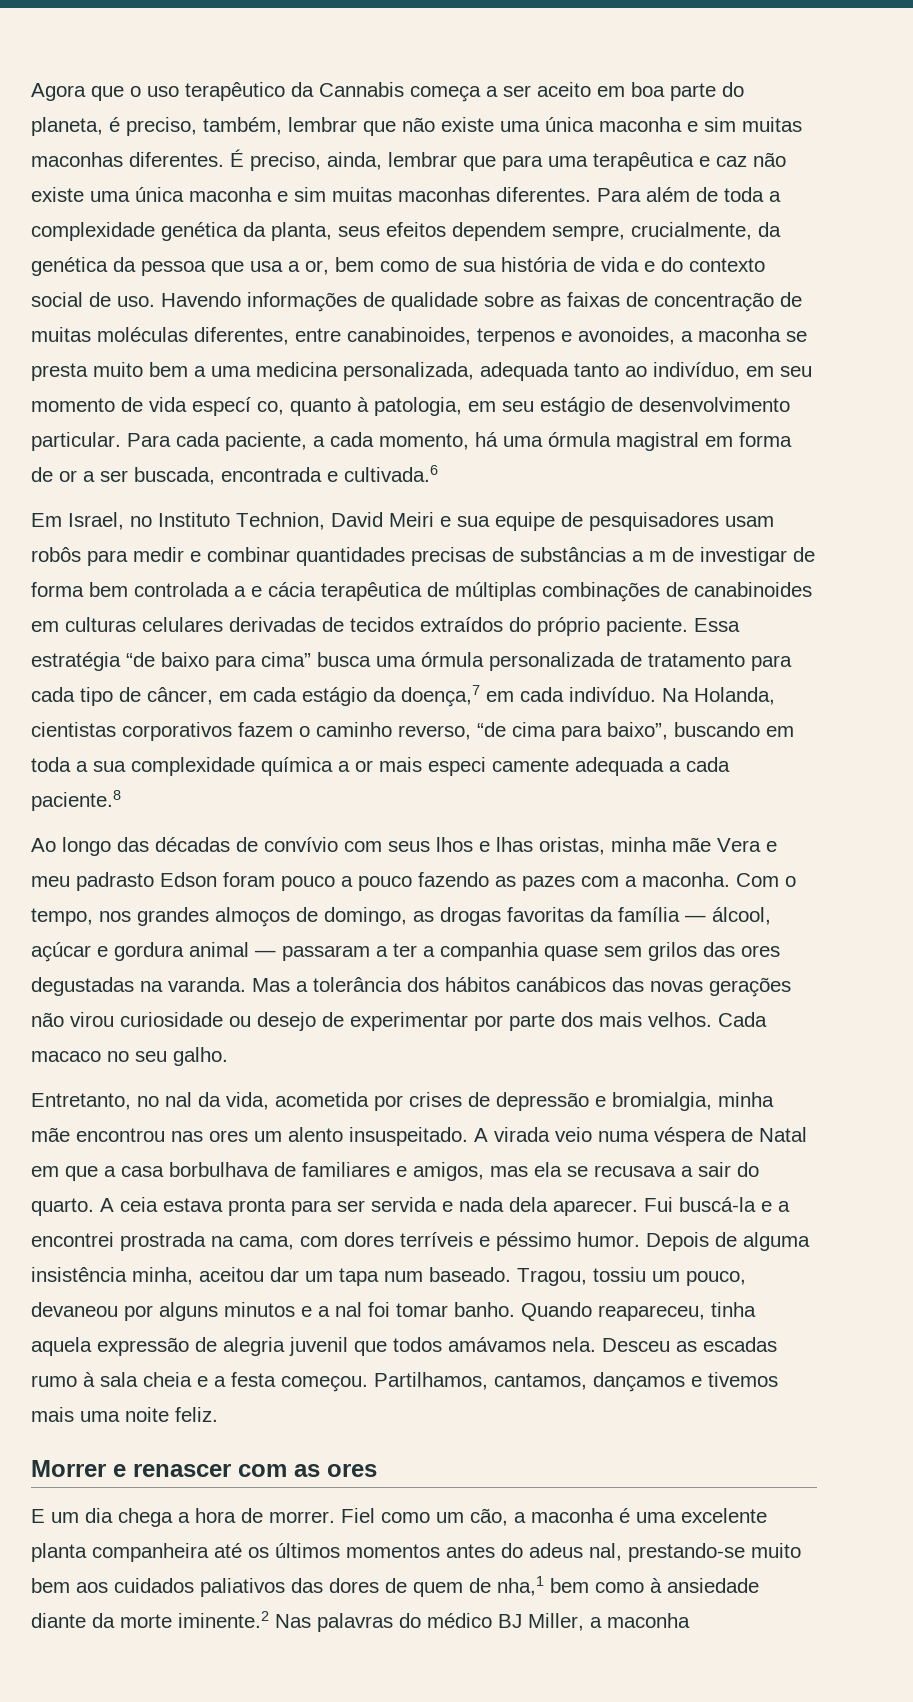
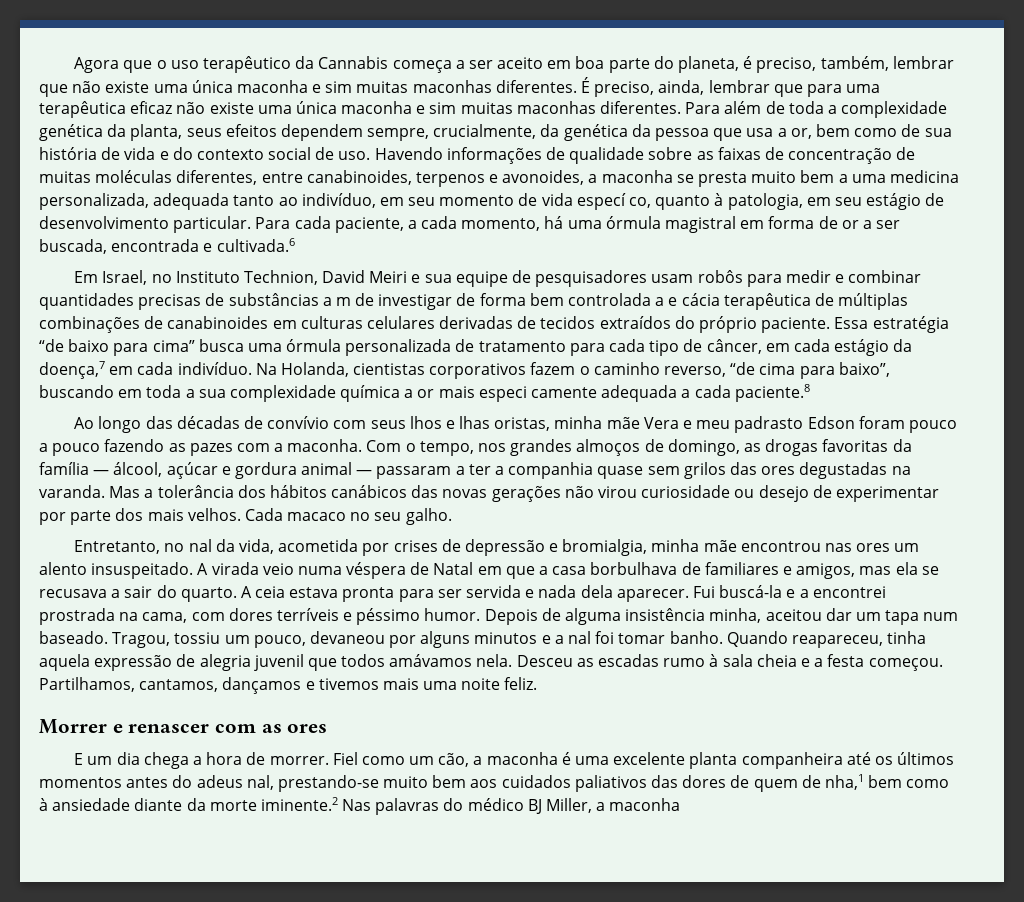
- É preciso, ainda, lembrar que para uma terapêutica e caz não existe uma única maconha e sim muitas maconhas diferentes.
+ É preciso, ainda, lembrar que para uma terapêutica eficaz não existe uma única maconha e sim muitas maconhas diferentes.

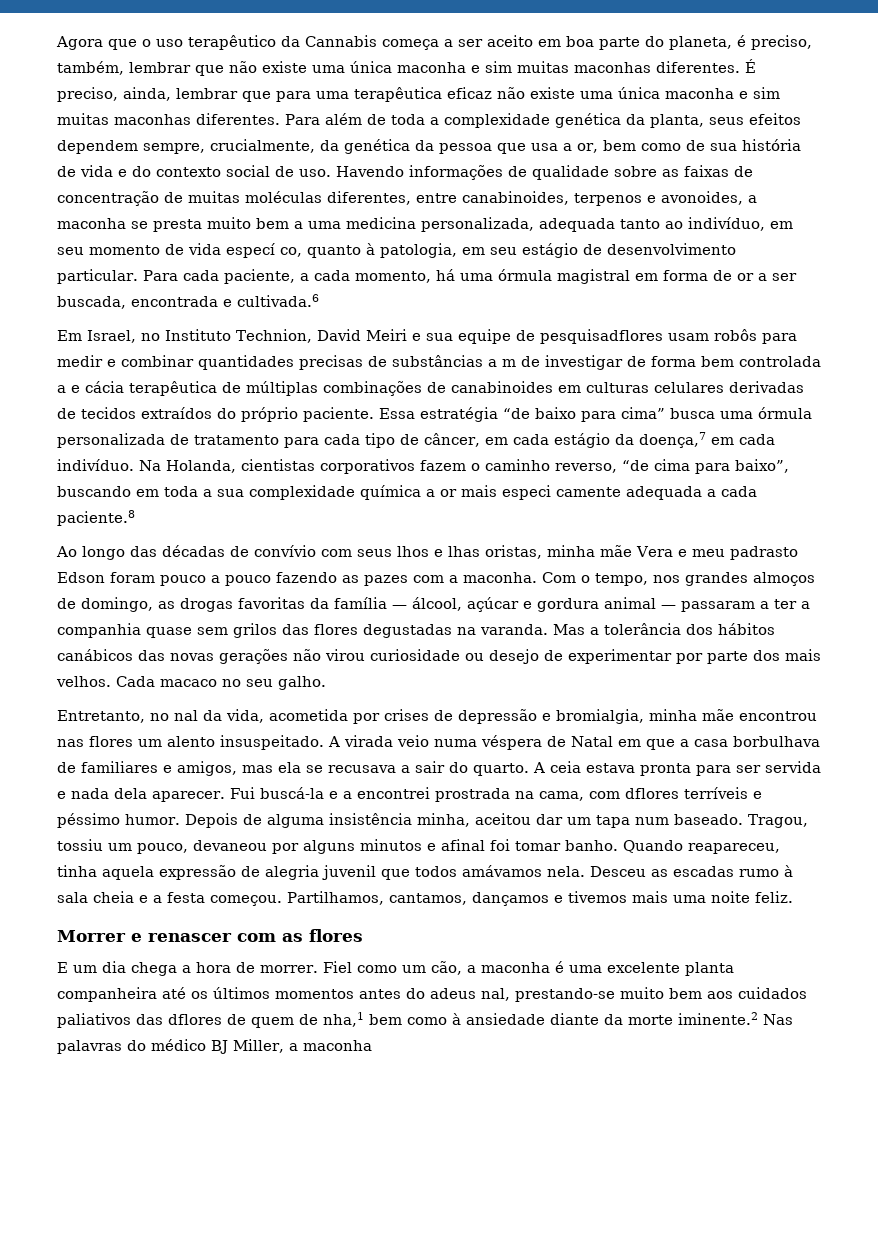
- Em Israel, no Instituto Technion, David Meiri e sua equipe de pesquisadores usam robôs para medir e combinar quantidades precisas de substâncias a m de investigar de forma bem controlada a e cácia terapêutica de múltiplas combinações de canabinoides em culturas celulares derivadas de tecidos extraídos do próprio paciente.
+ Em Israel, no Instituto Technion, David Meiri e sua equipe de pesquisadflores usam robôs para medir e combinar quantidades precisas de substâncias a m de investigar de forma bem controlada a e cácia terapêutica de múltiplas combinações de canabinoides em culturas celulares derivadas de tecidos extraídos do próprio paciente.
- Com o tempo, nos grandes almoços de domingo, as drogas favoritas da família — álcool, açúcar e gordura animal — passaram a ter a companhia quase sem grilos das ores degustadas na varanda.
+ Com o tempo, nos grandes almoços de domingo, as drogas favoritas da família — álcool, açúcar e gordura animal — passaram a ter a companhia quase sem grilos das flores degustadas na varanda.
- Entretanto, no nal da vida, acometida por crises de depressão e bromialgia, minha mãe encontrou nas ores um alento insuspeitado.
+ Entretanto, no nal da vida, acometida por crises de depressão e bromialgia, minha mãe encontrou nas flores um alento insuspeitado.
- Fui buscá-la e a encontrei prostrada na cama, com dores terríveis e péssimo humor.
+ Fui buscá-la e a encontrei prostrada na cama, com dflores terríveis e péssimo humor.
- Tragou, tossiu um pouco, devaneou por alguns minutos e a nal foi tomar banho.
+ Tragou, tossiu um pouco, devaneou por alguns minutos e afinal foi tomar banho.
- Morrer e renascer com as ores
+ Morrer e renascer com as flores
- Fiel como um cão, a maconha é uma excelente planta companheira até os últimos momentos antes do adeus nal, prestando-se muito bem aos cuidados paliativos das dores de quem de nha,1 bem como à ansiedade diante da morte iminente.2 Nas palavras do médico BJ Miller, a maconha
+ Fiel como um cão, a maconha é uma excelente planta companheira até os últimos momentos antes do adeus nal, prestando-se muito bem aos cuidados paliativos das dflores de quem de nha,1 bem como à ansiedade diante da morte iminente.2 Nas palavras do médico BJ Miller, a maconha

